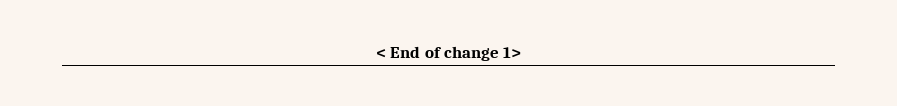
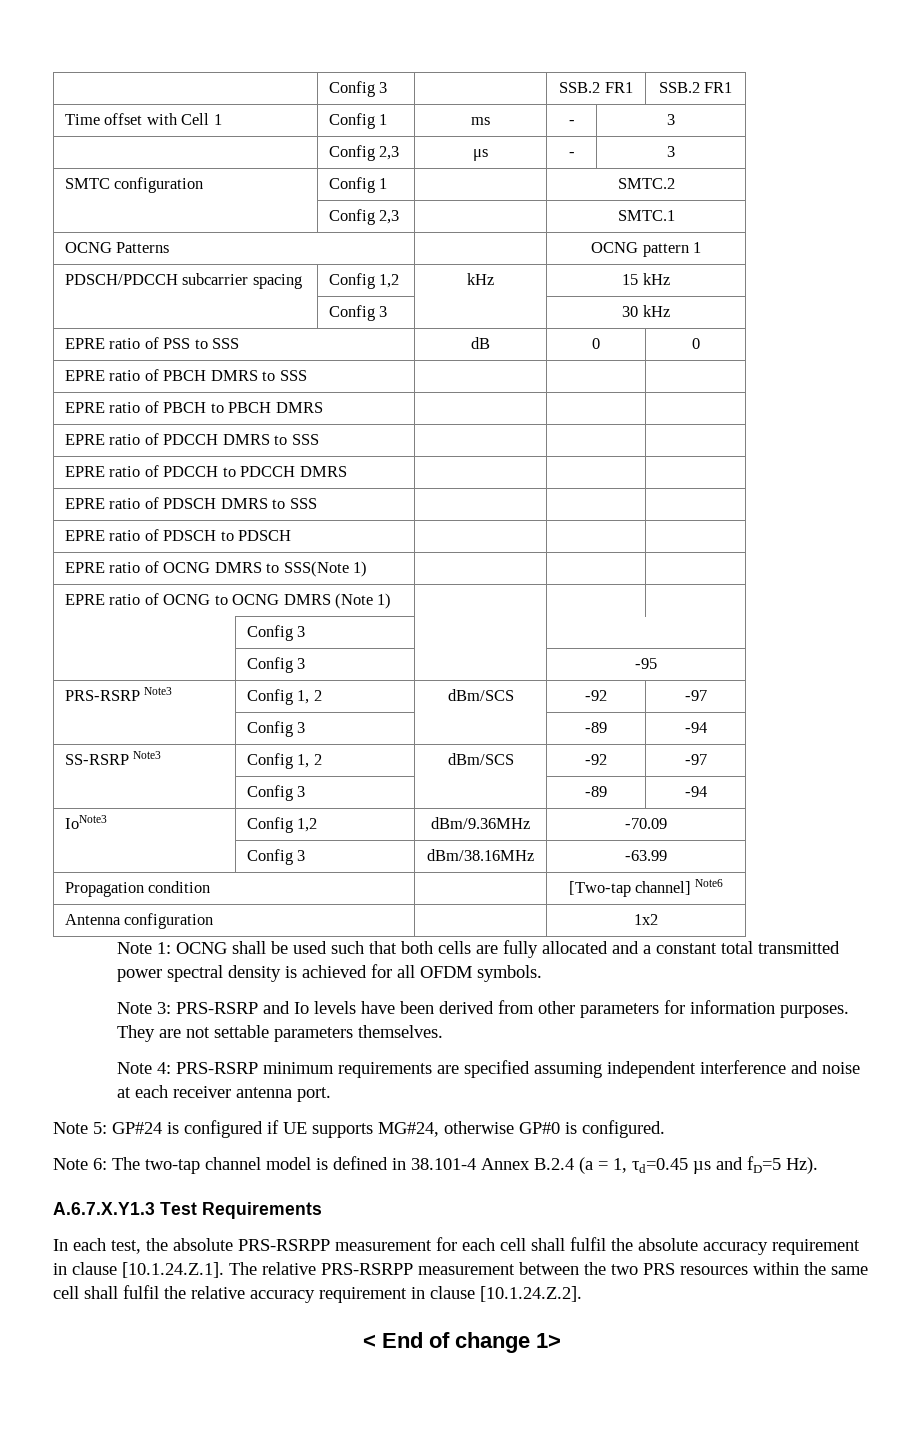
+ | Config 3 | | SSB.2 FR1 | SSB.2 FR1
+ Time offset with Cell 1 | Config 1 | ms | - | 3
+ | Config 2,3 | μs | - | 3
+ SMTC configuration | Config 1 | | SMTC.2
+ | Config 2,3 | | SMTC.1
+ OCNG Patterns | | OCNG pattern 1
+ PDSCH/PDCCH subcarrier spacing | Config 1,2 | kHz | 15 kHz
+ | Config 3 | | 30 kHz
+ EPRE ratio of PSS to SSS | dB | 0 | 0
+ EPRE ratio of PBCH DMRS to SSS | | |
+ EPRE ratio of PBCH to PBCH DMRS | | |
+ EPRE ratio of PDCCH DMRS to SSS | | |
+ EPRE ratio of PDCCH to PDCCH DMRS | | |
+ EPRE ratio of PDSCH DMRS to SSS | | |
+ EPRE ratio of PDSCH to PDSCH | | |
+ EPRE ratio of OCNG DMRS to SSS(Note 1) | | |
+ EPRE ratio of OCNG to OCNG DMRS (Note 1) | | |
+ | Config 3 | |
+ | Config 3 | | -95
+ PRS-RSRP Note3 | Config 1, 2 | dBm/SCS | -92 | -97
+ | Config 3 | | -89 | -94
+ SS-RSRP Note3 | Config 1, 2 | dBm/SCS | -92 | -97
+ | Config 3 | | -89 | -94
+ IoNote3 | Config 1,2 | dBm/9.36MHz | -70.09
+ | Config 3 | dBm/38.16MHz | -63.99
+ Propagation condition | | [Two-tap channel] Note6
+ Antenna configuration | | 1x2
+ Note 1: OCNG shall be used such that both cells are fully allocated and a constant total transmitted power spectral density is achieved for all OFDM symbols.
+ Note 3: PRS-RSRP and Io levels have been derived from other parameters for information purposes. They are not settable parameters themselves.
+ Note 4: PRS-RSRP minimum requirements are specified assuming independent interference and noise at each receiver antenna port.
+ Note 5: GP#24 is configured if UE supports MG#24, otherwise GP#0 is configured.
+ Note 6: The two-tap channel model is defined in 38.101-4 Annex B.2.4 (a = 1, τd=0.45 µs and fD=5 Hz).
+ A.6.7.X.Y1.3 Test Requirements
+ In each test, the absolute PRS-RSRPP measurement for each cell shall fulfil the absolute accuracy requirement in clause [10.1.24.Z.1]. The relative PRS-RSRPP measurement between the two PRS resources within the same cell shall fulfil the relative accuracy requirement in clause [10.1.24.Z.2].

